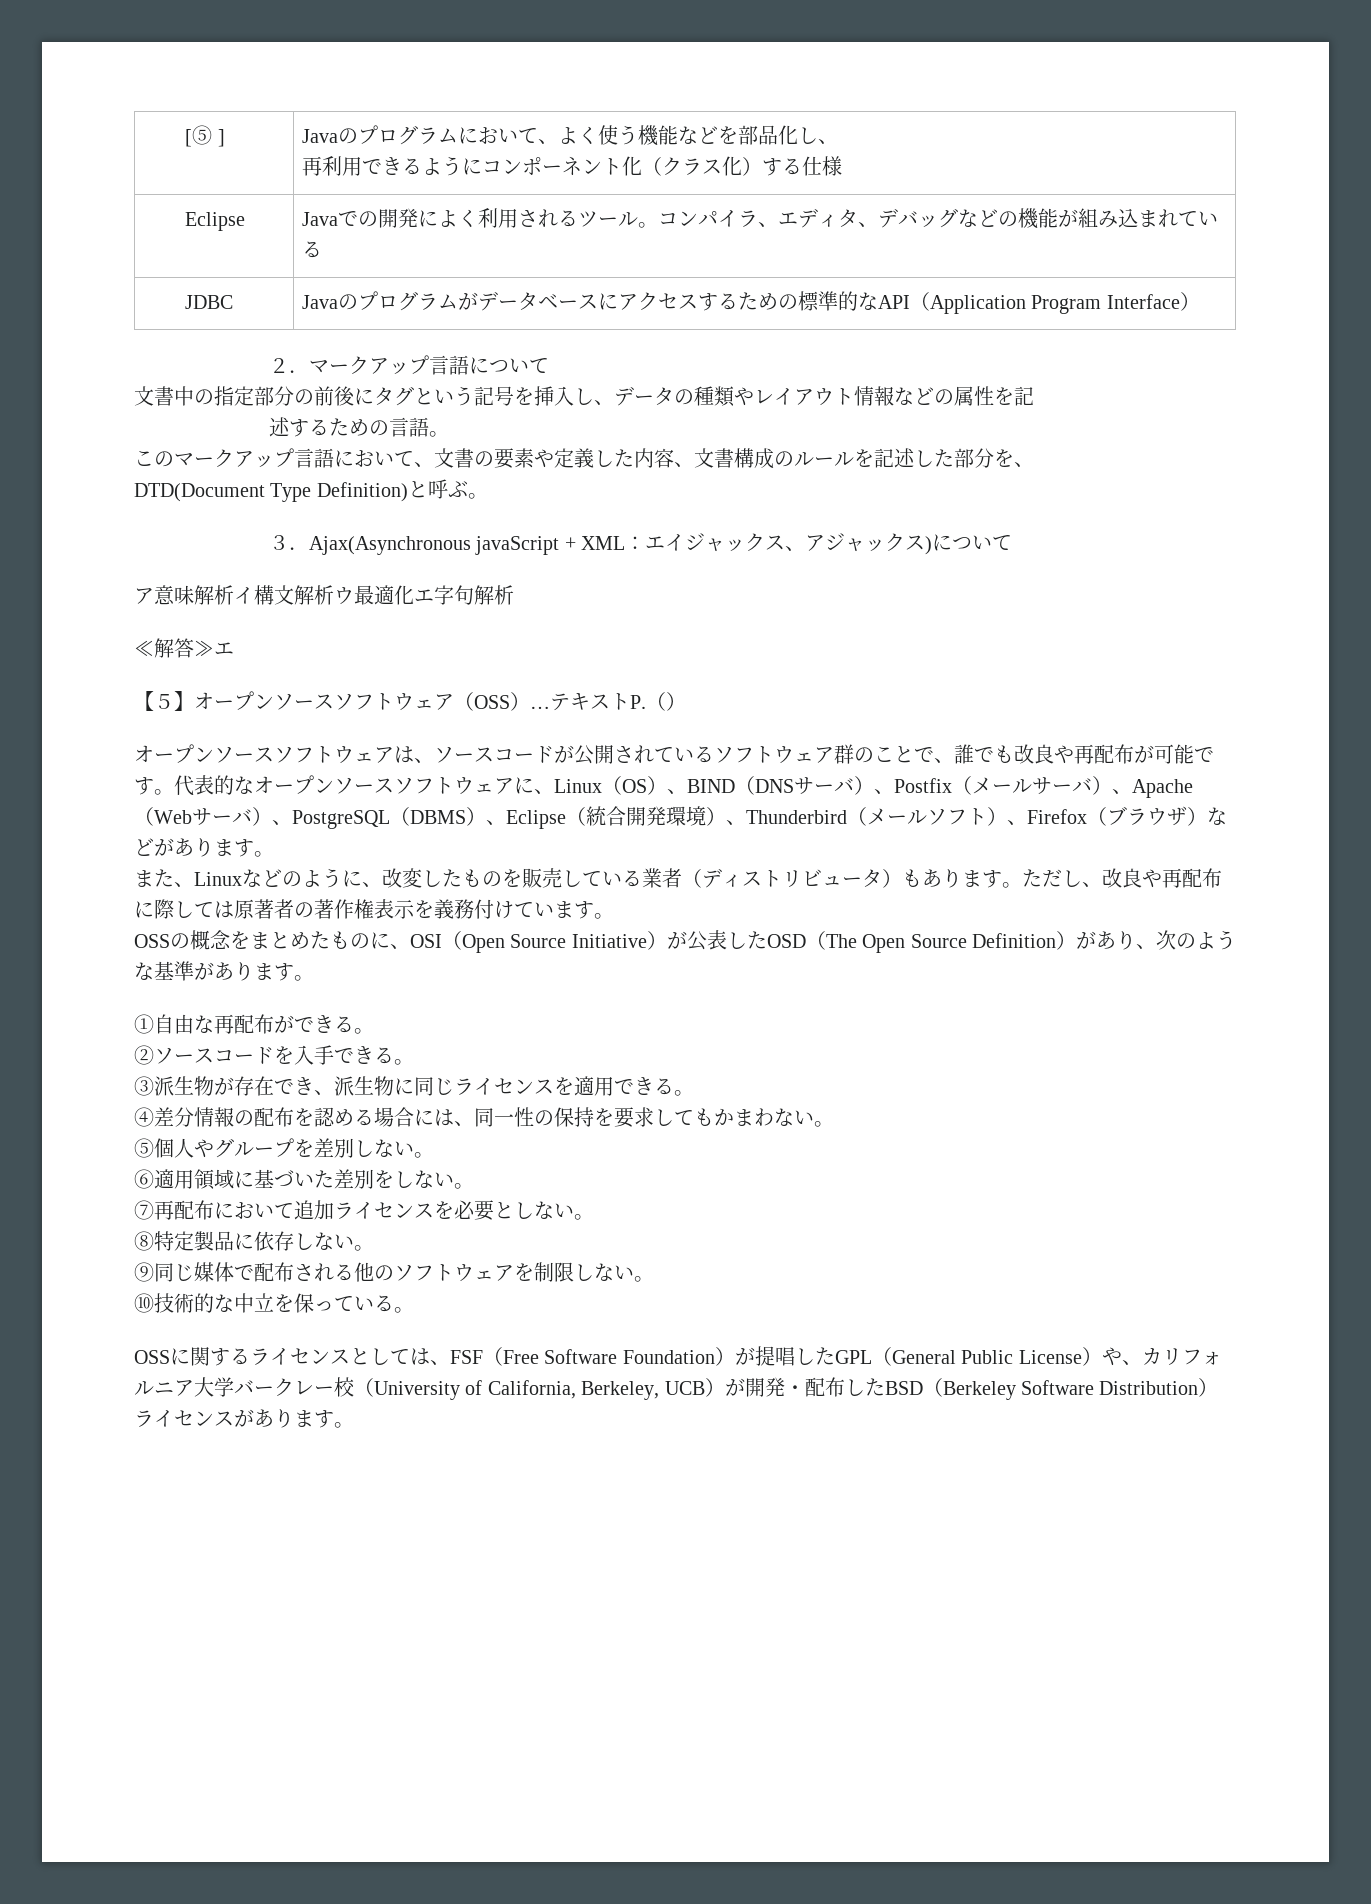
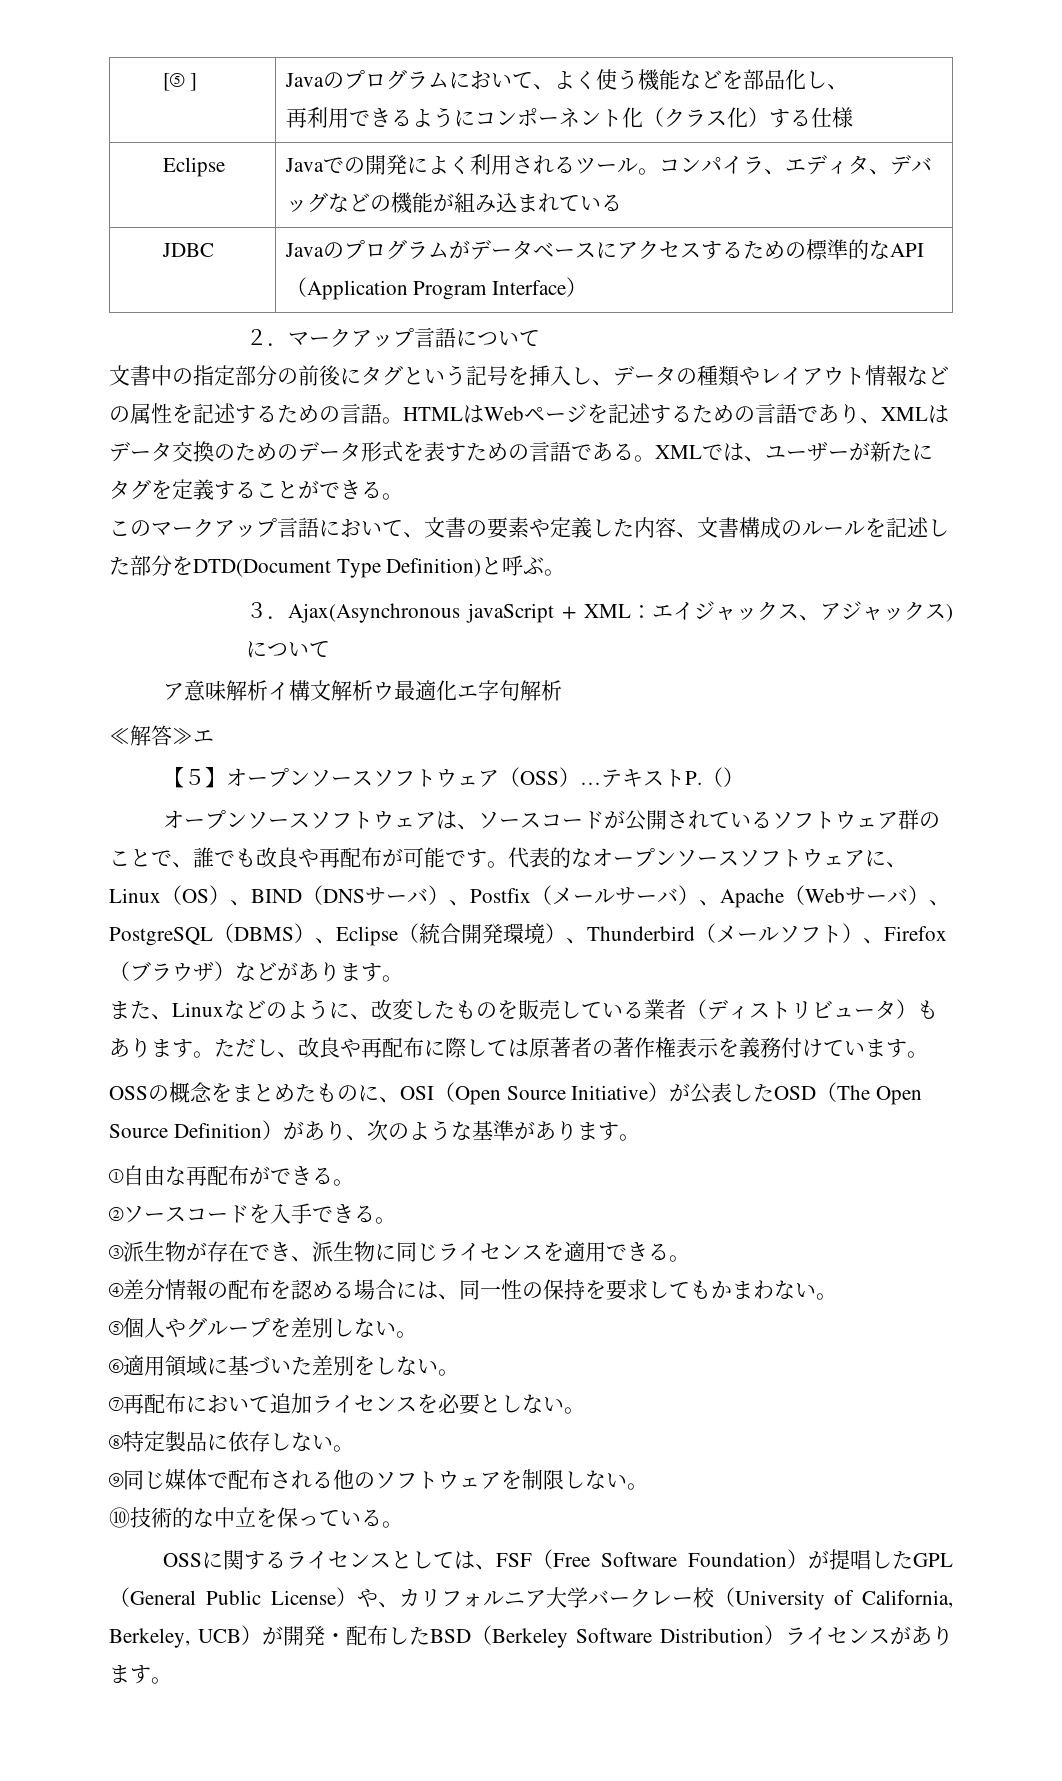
- 文書中の指定部分の前後にタグという記号を挿入し、データの種類やレイアウト情報などの属性を記
- 述するための言語。
+ 文書中の指定部分の前後にタグという記号を挿入し、データの種類やレイアウト情報などの属性を記述するための言語。HTMLはWebページを記述するための言語であり、XMLはデータ交換のためのデータ形式を表すための言語である。XMLでは、ユーザーが新たにタグを定義することができる。
- このマークアップ言語において、文書の要素や定義した内容、文書構成のルールを記述した部分を、
- DTD(Document Type Definition)と呼ぶ。
+ このマークアップ言語において、文書の要素や定義した内容、文書構成のルールを記述した部分をDTD(Document Type Definition)と呼ぶ。

